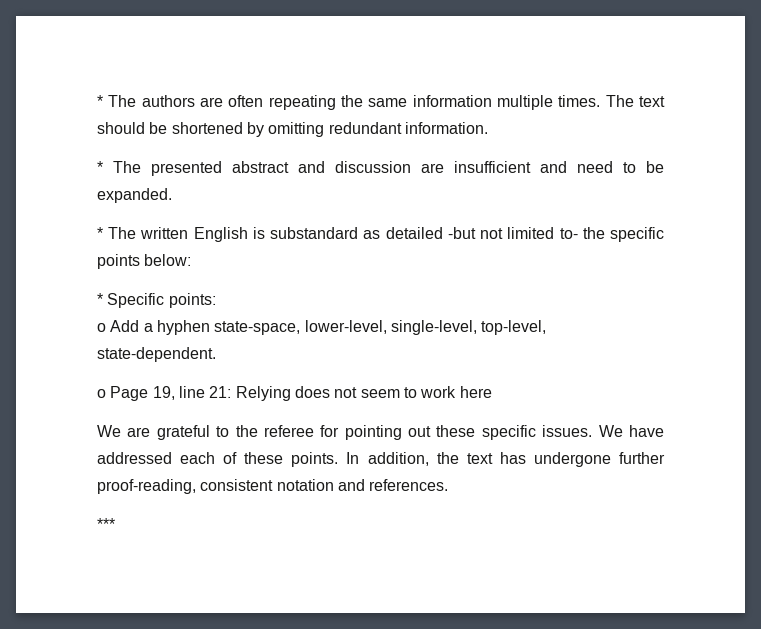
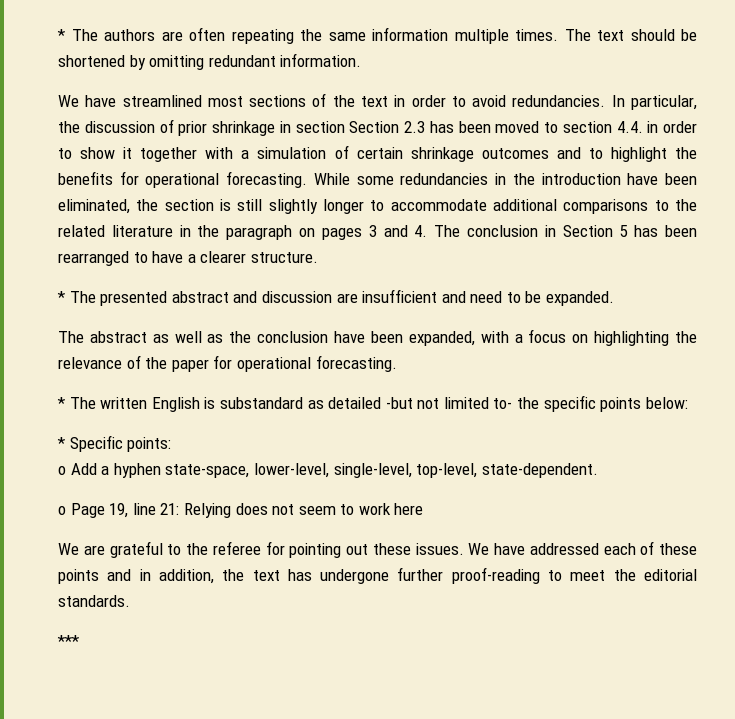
+ We have streamlined most sections of the text in order to avoid redundancies. In particular, the discussion of prior shrinkage in section Section 2.3 has been moved to section 4.4. in order to show it together with a simulation of certain shrinkage outcomes and to highlight the benefits for operational forecasting. While some redundancies in the introduction have been eliminated, the section is still slightly longer to accommodate additional comparisons to the related literature in the paragraph on pages 3 and 4. The conclusion in Section 5 has been rearranged to have a clearer structure.
+ The abstract as well as the conclusion have been expanded, with a focus on highlighting the relevance of the paper for operational forecasting.
- We are grateful to the referee for pointing out these specific issues.
+ We are grateful to the referee for pointing out these issues.
- We have addressed each of these points. In addition, the text has undergone further proof-reading, consistent notation and references.
+ We have addressed each of these points and in addition, the text has undergone further proof-reading to meet the editorial standards.

